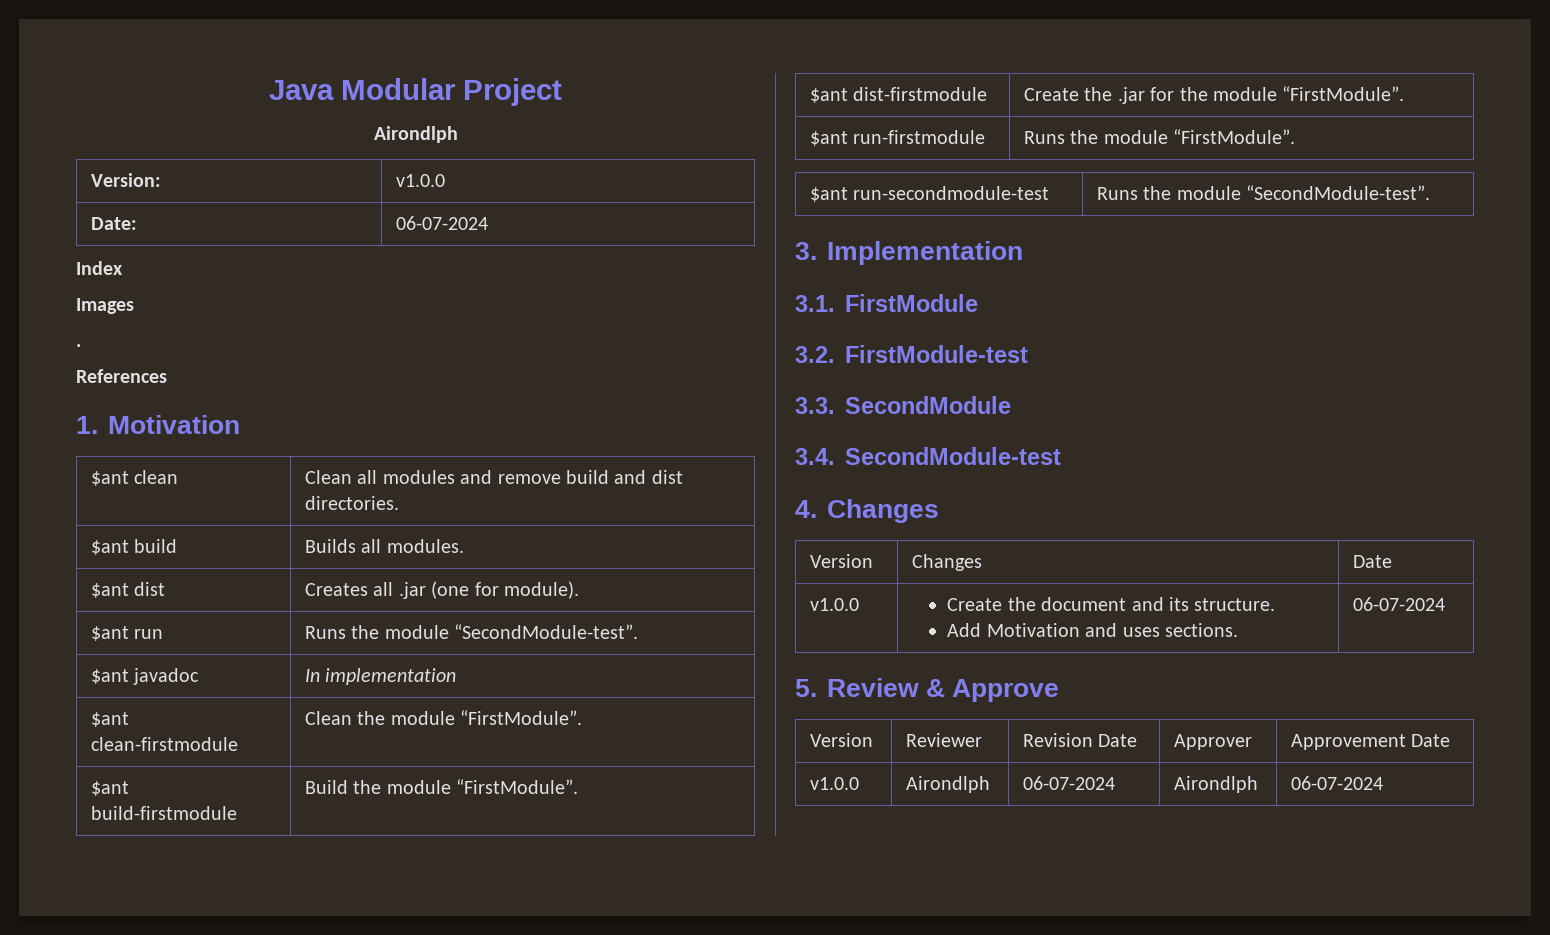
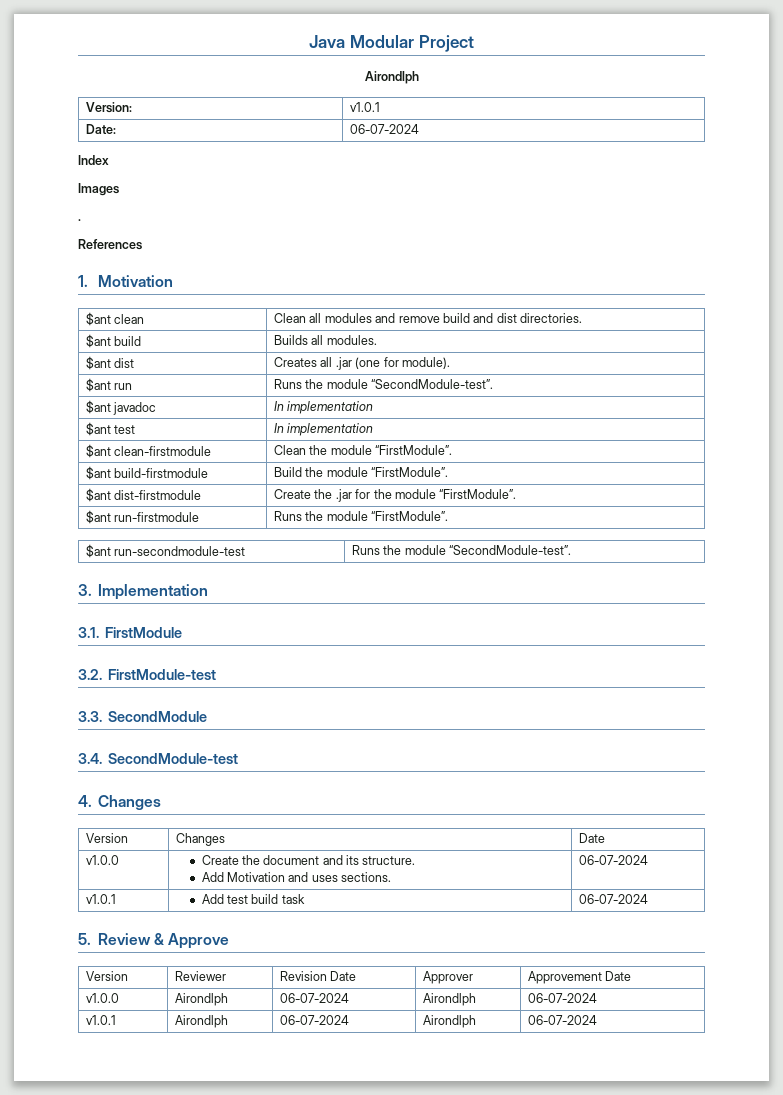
- Version: | v1.0.0
+ Version: | v1.0.1
+ $ant test | In implementation
+ v1.0.1 | Add test build task | 06-07-2024
+ v1.0.1 | Airondlph | 06-07-2024 | Airondlph | 06-07-2024

